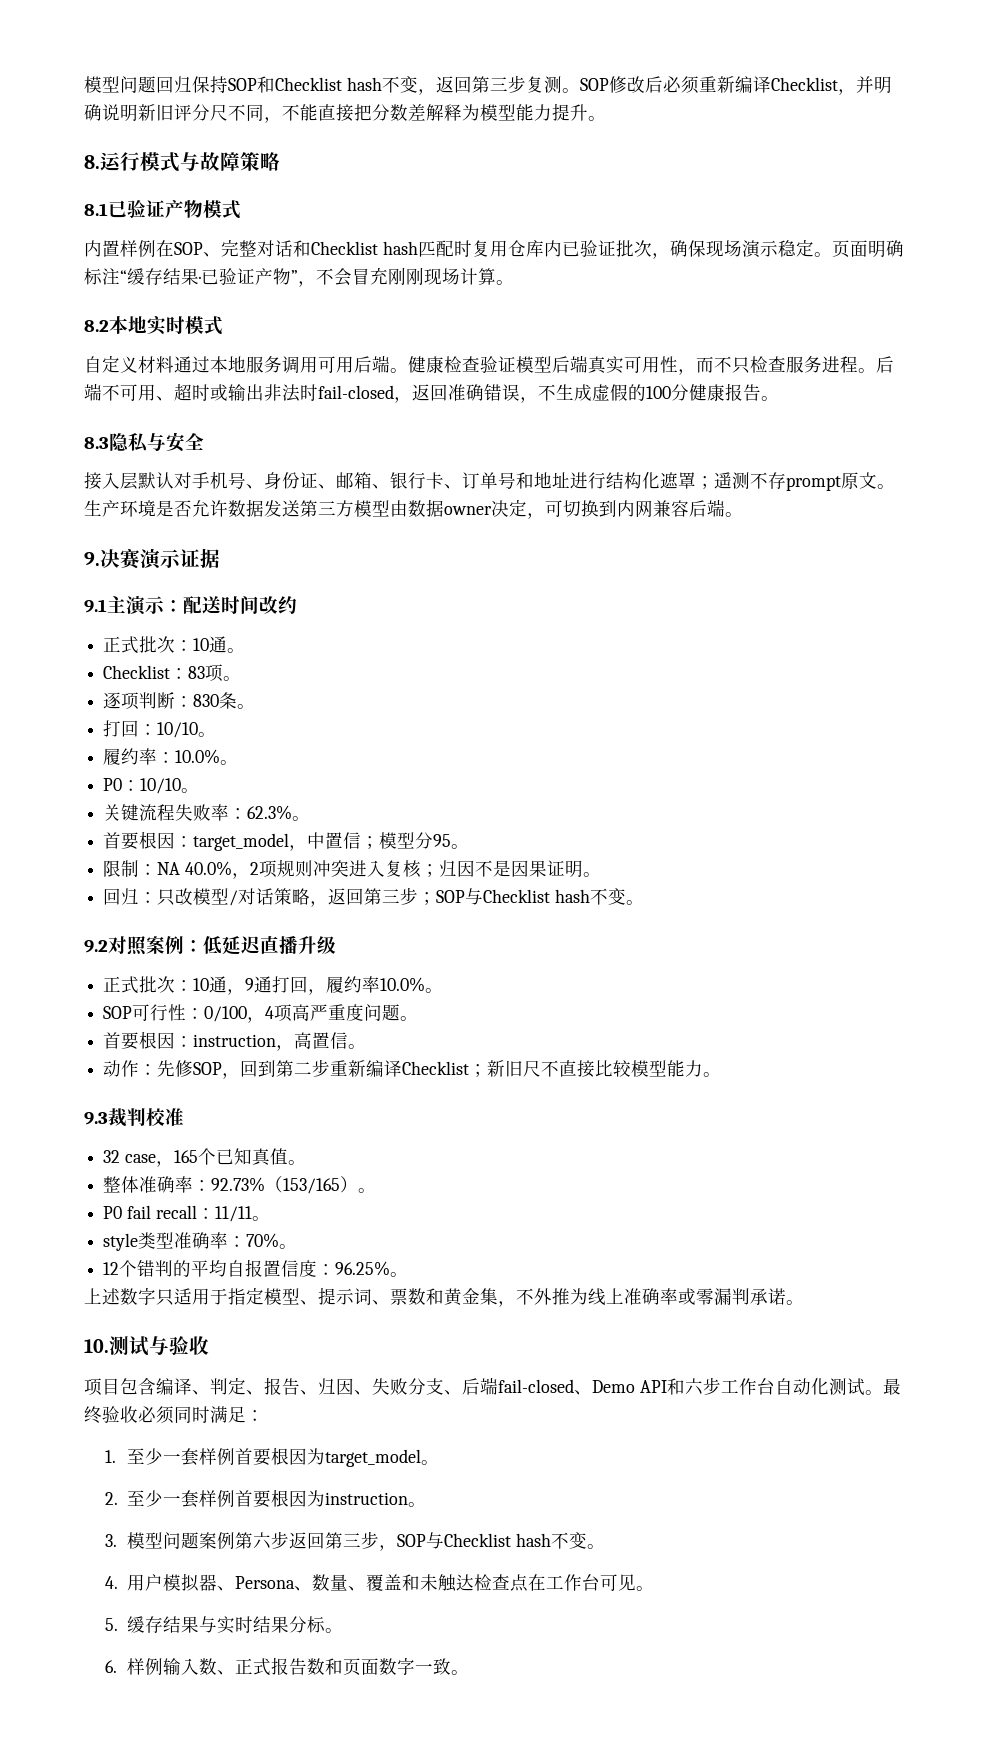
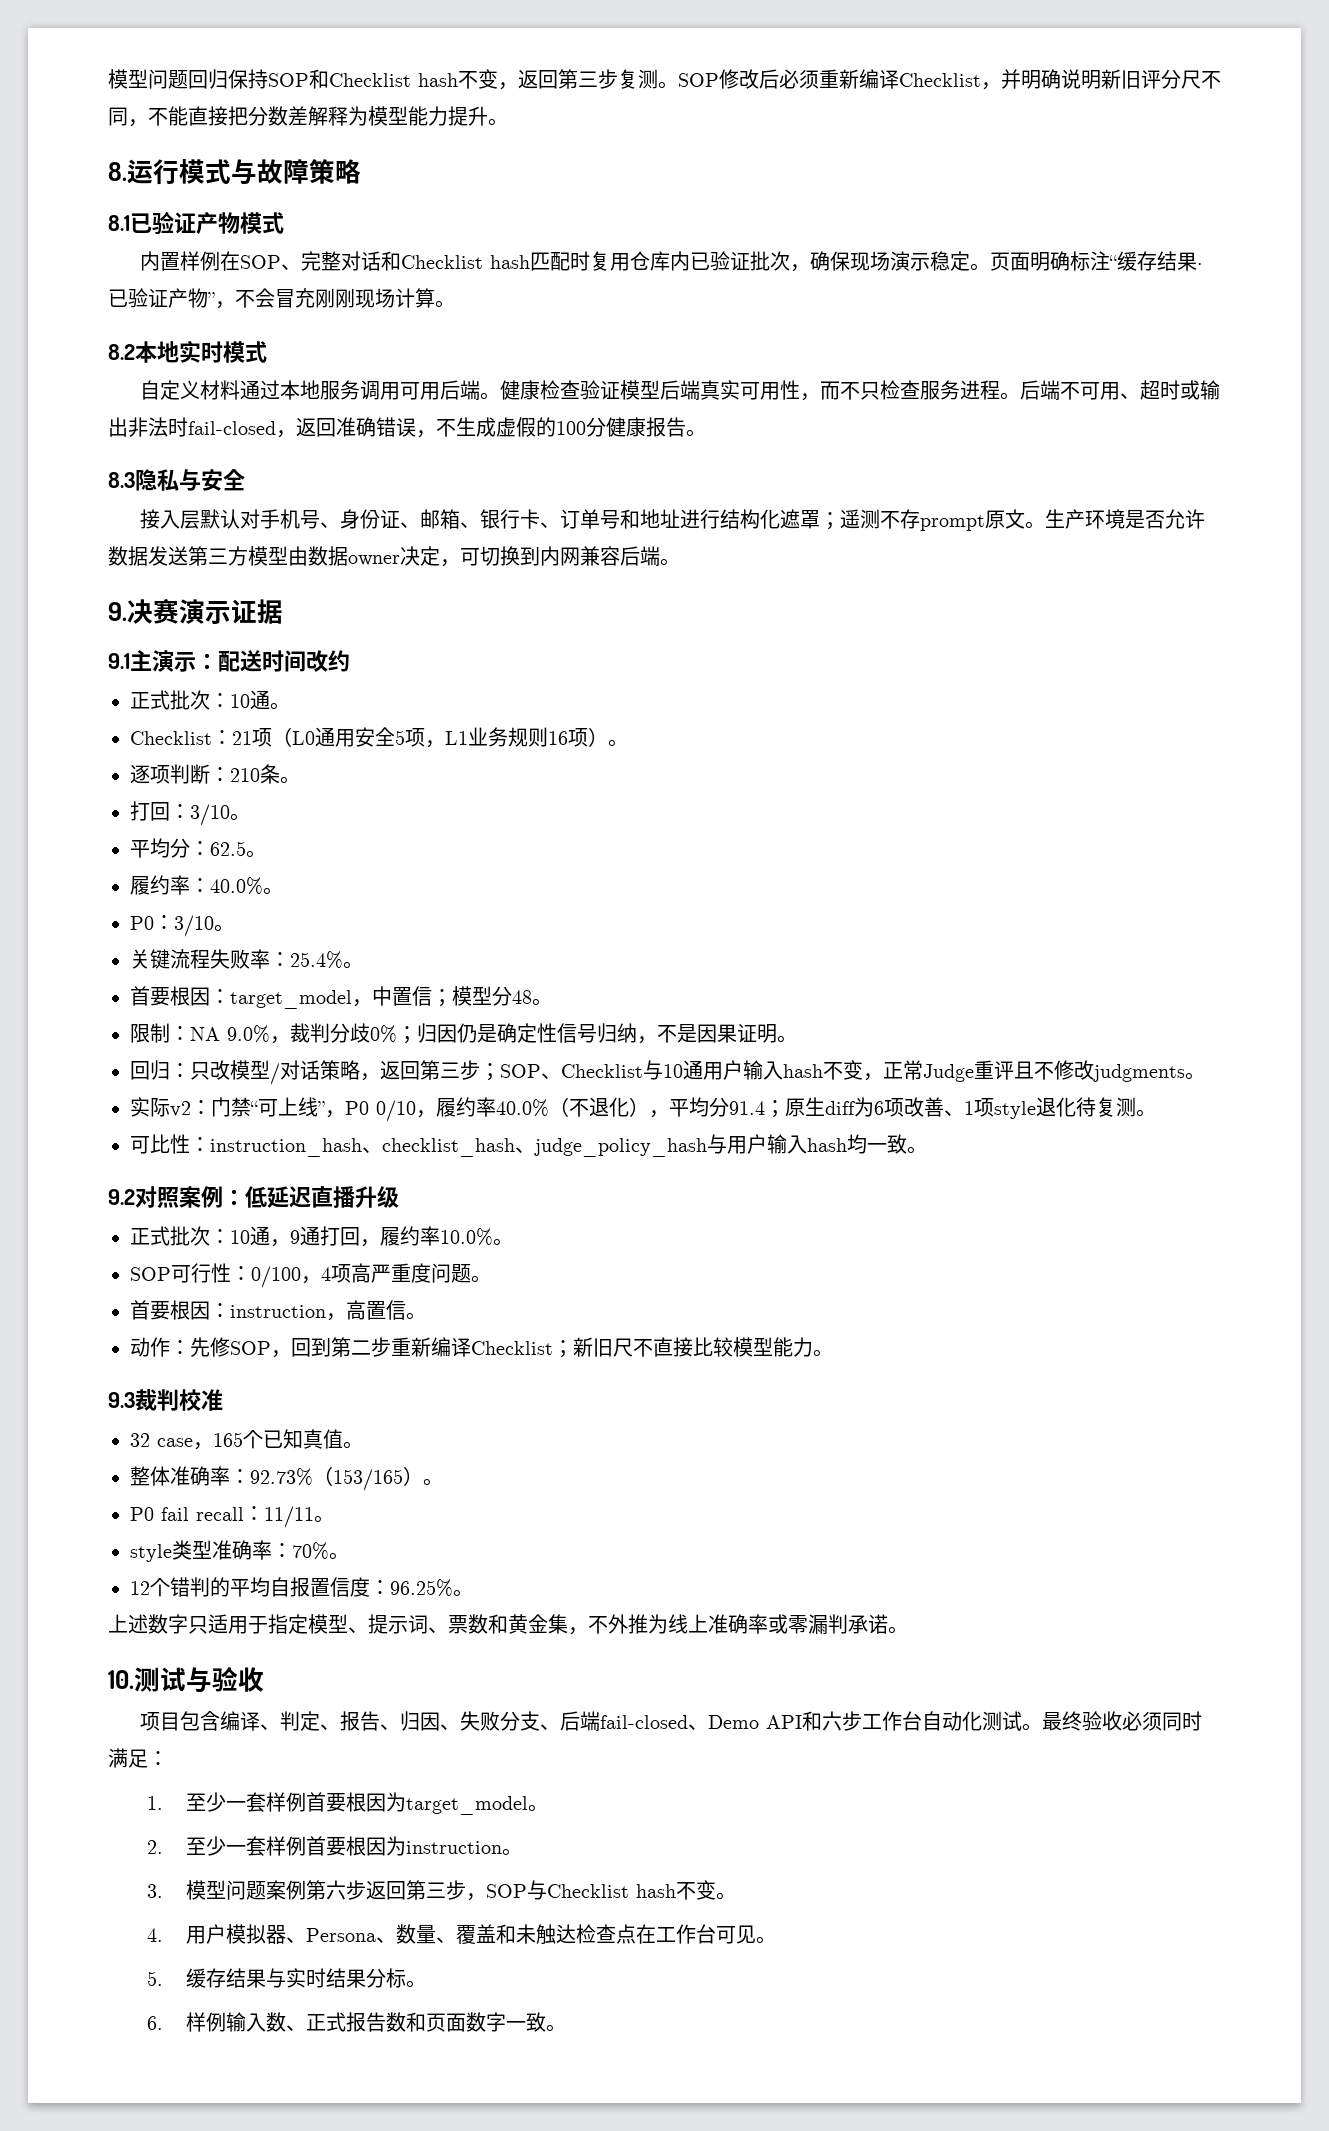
- Checklist：83项。
+ Checklist：21项（L0通用安全5项，L1业务规则16项）。
- 逐项判断：830条。
+ 逐项判断：210条。
- 打回：10/10。
+ 打回：3/10。
+ 平均分：62.5。
- 履约率：10.0%。
+ 履约率：40.0%。
- P0：10/10。
+ P0：3/10。
- 关键流程失败率：62.3%。
+ 关键流程失败率：25.4%。
- 首要根因：target_model，中置信；模型分95。
+ 首要根因：target_model，中置信；模型分48。
- 限制：NA 40.0%，2项规则冲突进入复核；归因不是因果证明。
+ 限制：NA 9.0%，裁判分歧0%；归因仍是确定性信号归纳，不是因果证明。
- 回归：只改模型/对话策略，返回第三步；SOP与Checklist hash不变。
+ 回归：只改模型/对话策略，返回第三步；SOP、Checklist与10通用户输入hash不变，正常Judge重评且不修改judgments。
+ 实际v2：门禁“可上线”，P0 0/10，履约率40.0%（不退化），平均分91.4；原生diff为6项改善、1项style退化待复测。
+ 可比性：instruction_hash、checklist_hash、judge_policy_hash与用户输入hash均一致。

